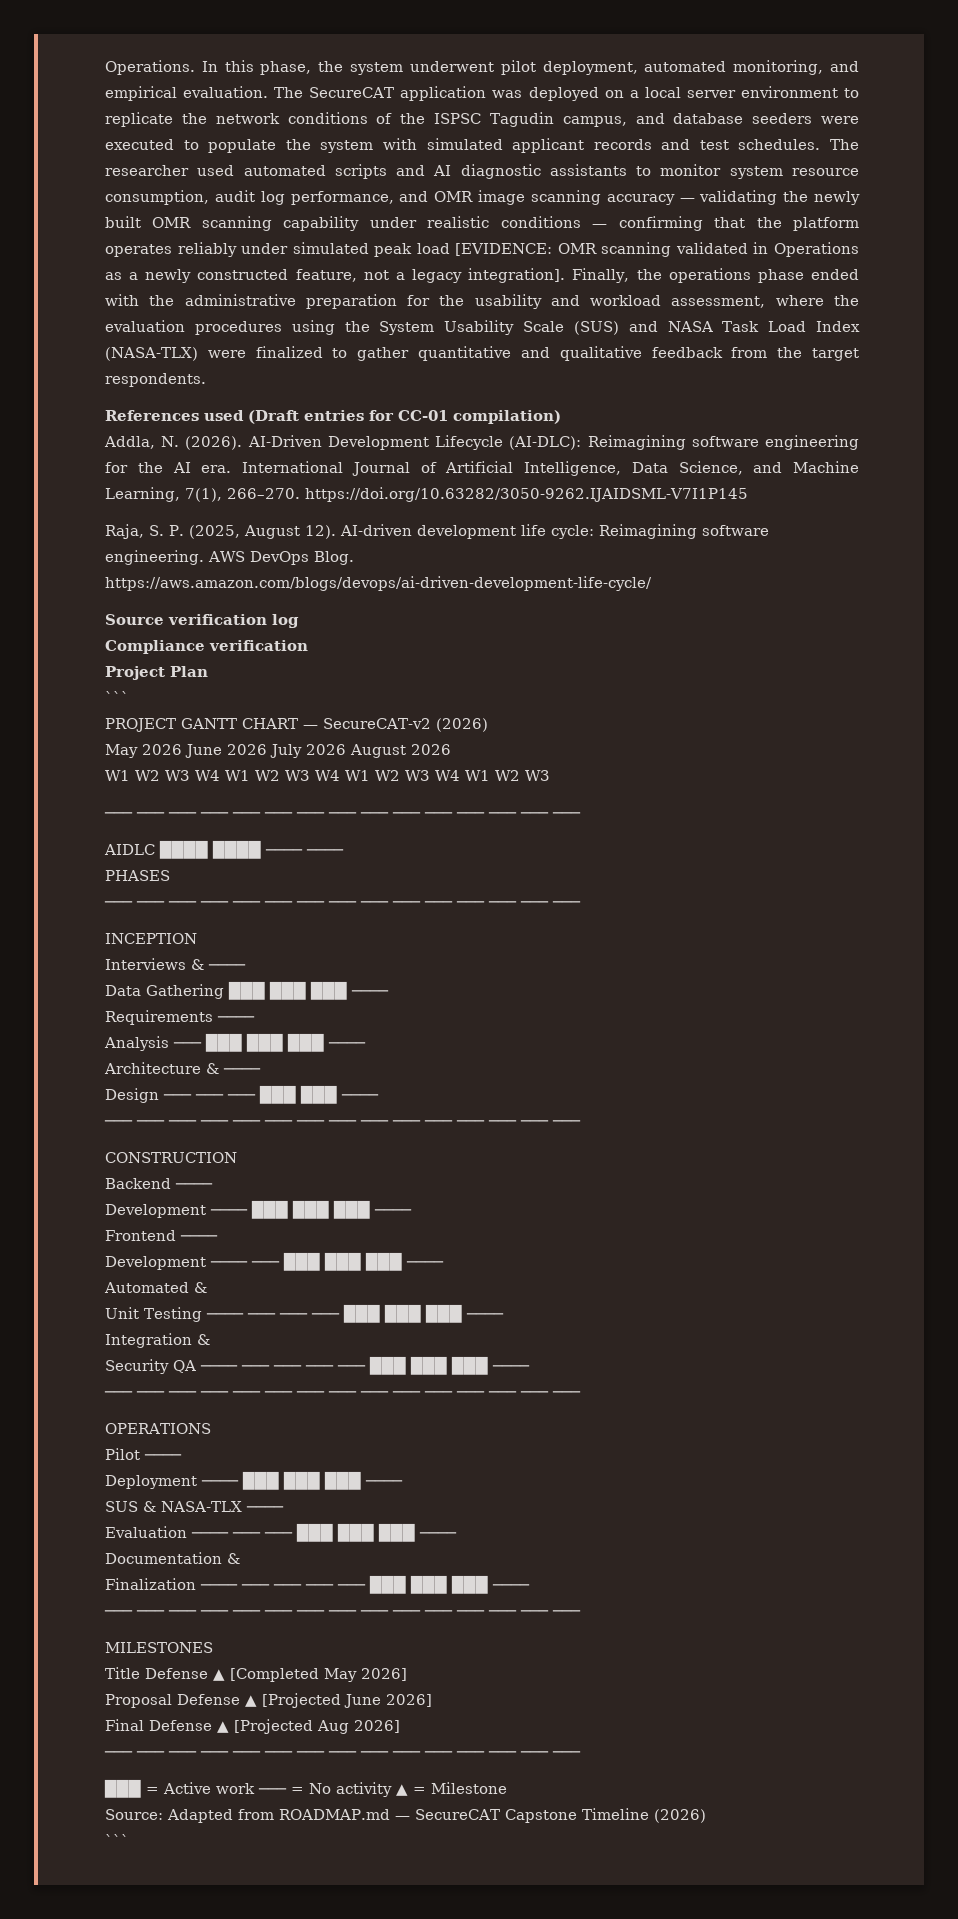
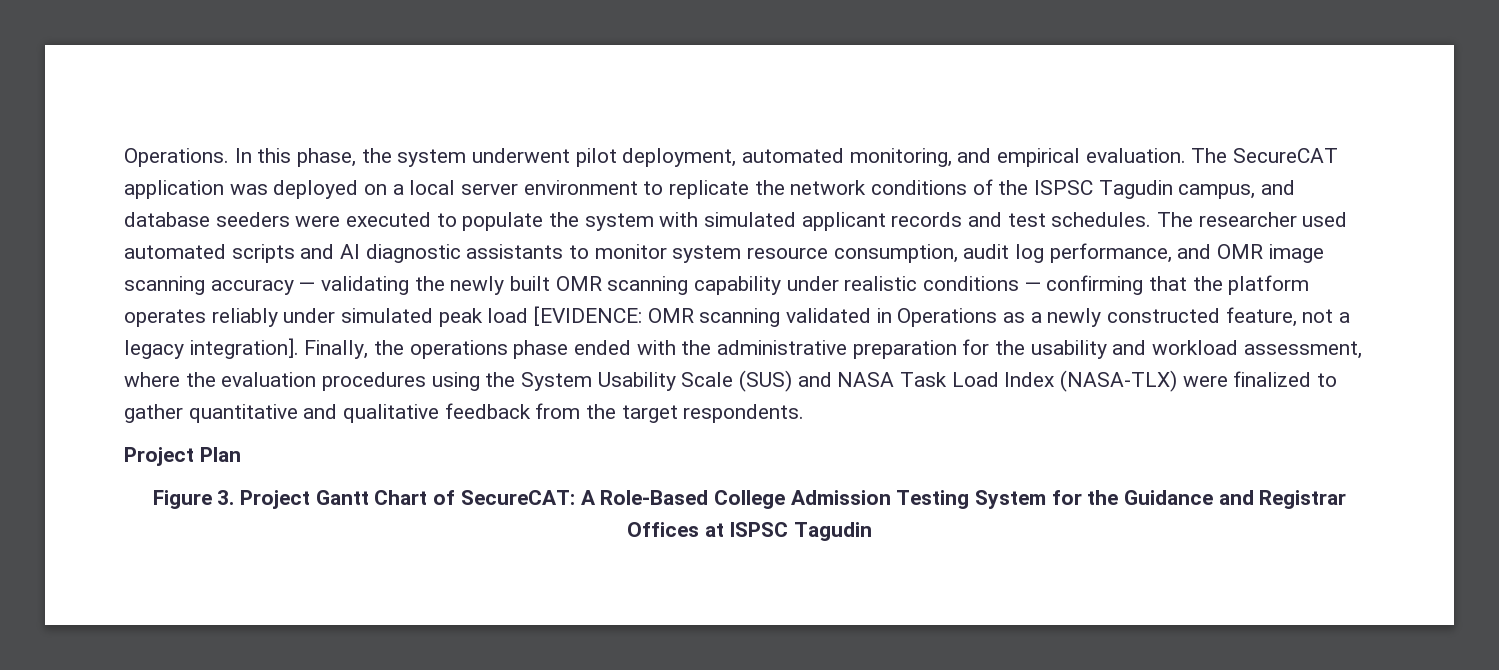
- References used (Draft entries for CC-01 compilation)
- Addla, N. (2026). AI-Driven Development Lifecycle (AI-DLC): Reimagining software engineering for the AI era. International Journal of Artificial Intelligence, Data Science, and Machine Learning, 7(1), 266–270. https://doi.org/10.63282/3050-9262.IJAIDSML-V7I1P145
- Raja, S. P. (2025, August 12). AI-driven development life cycle: Reimagining software engineering. AWS DevOps Blog. https://aws.amazon.com/blogs/devops/ai-driven-development-life-cycle/
- Source verification log
- Compliance verification
  Project Plan
- ```
- PROJECT GANTT CHART — SecureCAT-v2 (2026)
- May 2026 June 2026 July 2026 August 2026
- W1 W2 W3 W4 W1 W2 W3 W4 W1 W2 W3 W4 W1 W2 W3
- ─── ─── ─── ─── ─── ─── ─── ─── ─── ─── ─── ─── ─── ─── ───
- AIDLC ████ ████ ──── ────
- PHASES
- ─── ─── ─── ─── ─── ─── ─── ─── ─── ─── ─── ─── ─── ─── ───
- INCEPTION
- Interviews & ────
- Data Gathering ███ ███ ███ ────
- Requirements ────
- Analysis ─── ███ ███ ███ ────
- Architecture & ────
- Design ─── ─── ─── ███ ███ ────
- ─── ─── ─── ─── ─── ─── ─── ─── ─── ─── ─── ─── ─── ─── ───
- CONSTRUCTION
- Backend ────
- Development ──── ███ ███ ███ ────
- Frontend ────
- Development ──── ─── ███ ███ ███ ────
- Automated &
- Unit Testing ──── ─── ─── ─── ███ ███ ███ ────
- Integration &
- Security QA ──── ─── ─── ─── ─── ███ ███ ███ ────
- ─── ─── ─── ─── ─── ─── ─── ─── ─── ─── ─── ─── ─── ─── ───
- OPERATIONS
- Pilot ────
- Deployment ──── ███ ███ ███ ────
- SUS & NASA-TLX ────
- Evaluation ──── ─── ─── ███ ███ ███ ────
- Documentation &
- Finalization ──── ─── ─── ─── ─── ███ ███ ███ ────
- ─── ─── ─── ─── ─── ─── ─── ─── ─── ─── ─── ─── ─── ─── ───
- MILESTONES
- Title Defense ▲ [Completed May 2026]
- Proposal Defense ▲ [Projected June 2026]
- Final Defense ▲ [Projected Aug 2026]
- ─── ─── ─── ─── ─── ─── ─── ─── ─── ─── ─── ─── ─── ─── ───
- ███ = Active work ─── = No activity ▲ = Milestone
- Source: Adapted from ROADMAP.md — SecureCAT Capstone Timeline (2026)
- ```
+ Figure 3. Project Gantt Chart of SecureCAT: A Role-Based College Admission Testing System for the Guidance and Registrar Offices at ISPSC Tagudin

